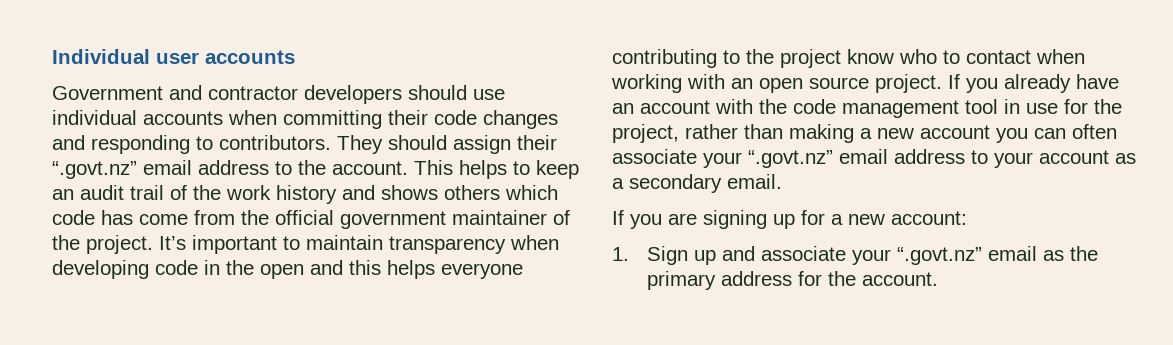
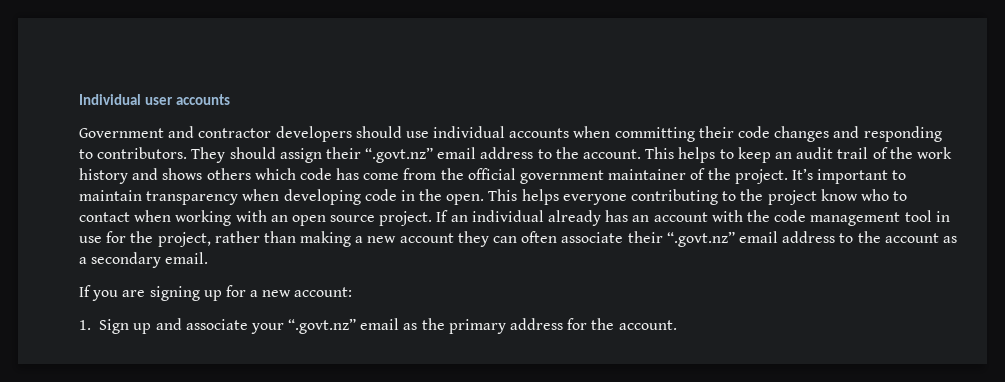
- It’s important to maintain transparency when developing code in the open and this helps everyone contributing to the project know who to contact when working with an open source project.
+ It’s important to maintain transparency when developing code in the open. This helps everyone contributing to the project know who to contact when working with an open source project.
- If you already have an account with the code management tool in use for the project, rather than making a new account you can often associate your “.govt.nz” email address to your account as a secondary email.
+ If an individual already has an account with the code management tool in use for the project, rather than making a new account they can often associate their “.govt.nz” email address to the account as a secondary email.

